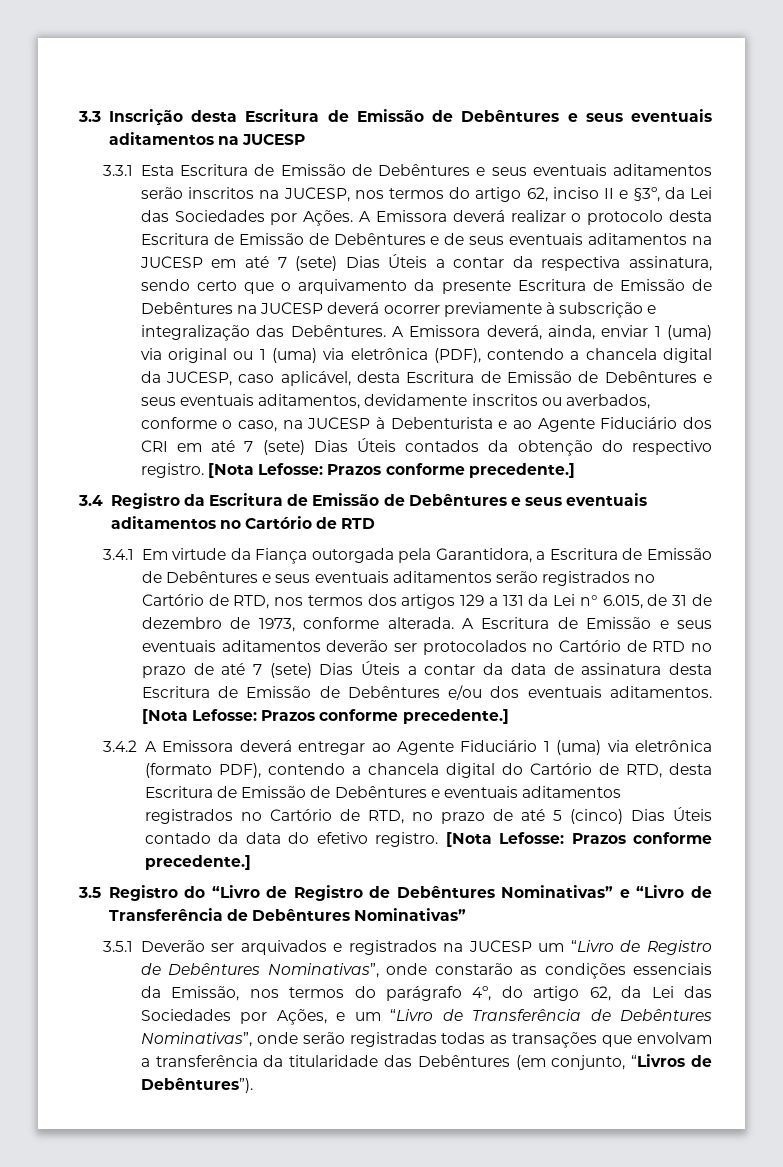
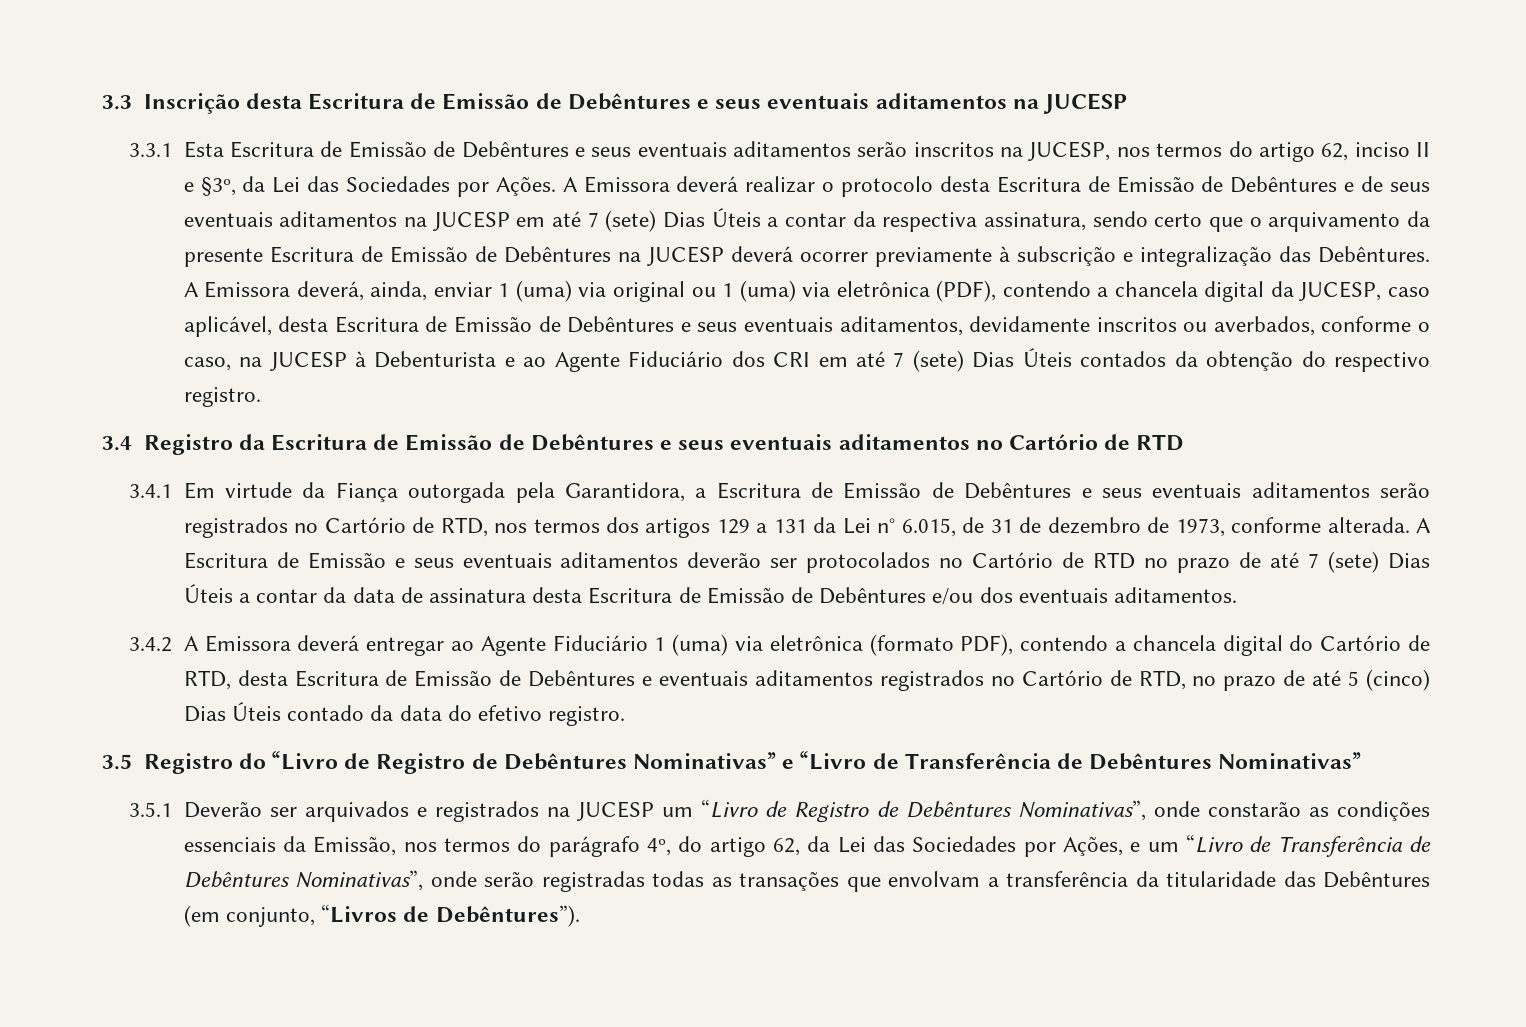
- A Emissora deverá, ainda, enviar 1 (uma) via original ou 1 (uma) via eletrônica (PDF), contendo a chancela digital da JUCESP, caso aplicável, desta Escritura de Emissão de Debêntures e seus eventuais aditamentos, devidamente inscritos ou averbados, conforme o caso, na JUCESP à Debenturista e ao Agente Fiduciário dos CRI em até 7 (sete) Dias Úteis contados da obtenção do respectivo registro. [Nota Lefosse: Prazos conforme precedente.]
+ A Emissora deverá, ainda, enviar 1 (uma) via original ou 1 (uma) via eletrônica (PDF), contendo a chancela digital da JUCESP, caso aplicável, desta Escritura de Emissão de Debêntures e seus eventuais aditamentos, devidamente inscritos ou averbados, conforme o caso, na JUCESP à Debenturista e ao Agente Fiduciário dos CRI em até 7 (sete) Dias Úteis contados da obtenção do respectivo registro.
- A Escritura de Emissão e seus eventuais aditamentos deverão ser protocolados no Cartório de RTD no prazo de até 7 (sete) Dias Úteis a contar da data de assinatura desta Escritura de Emissão de Debêntures e/ou dos eventuais aditamentos. [Nota Lefosse: Prazos conforme precedente.]
+ A Escritura de Emissão e seus eventuais aditamentos deverão ser protocolados no Cartório de RTD no prazo de até 7 (sete) Dias Úteis a contar da data de assinatura desta Escritura de Emissão de Debêntures e/ou dos eventuais aditamentos.
- 3.4.2 A Emissora deverá entregar ao Agente Fiduciário 1 (uma) via eletrônica (formato PDF), contendo a chancela digital do Cartório de RTD, desta Escritura de Emissão de Debêntures e eventuais aditamentos registrados no Cartório de RTD, no prazo de até 5 (cinco) Dias Úteis contado da data do efetivo registro. [Nota Lefosse: Prazos conforme precedente.]
+ 3.4.2 A Emissora deverá entregar ao Agente Fiduciário 1 (uma) via eletrônica (formato PDF), contendo a chancela digital do Cartório de RTD, desta Escritura de Emissão de Debêntures e eventuais aditamentos registrados no Cartório de RTD, no prazo de até 5 (cinco) Dias Úteis contado da data do efetivo registro.

